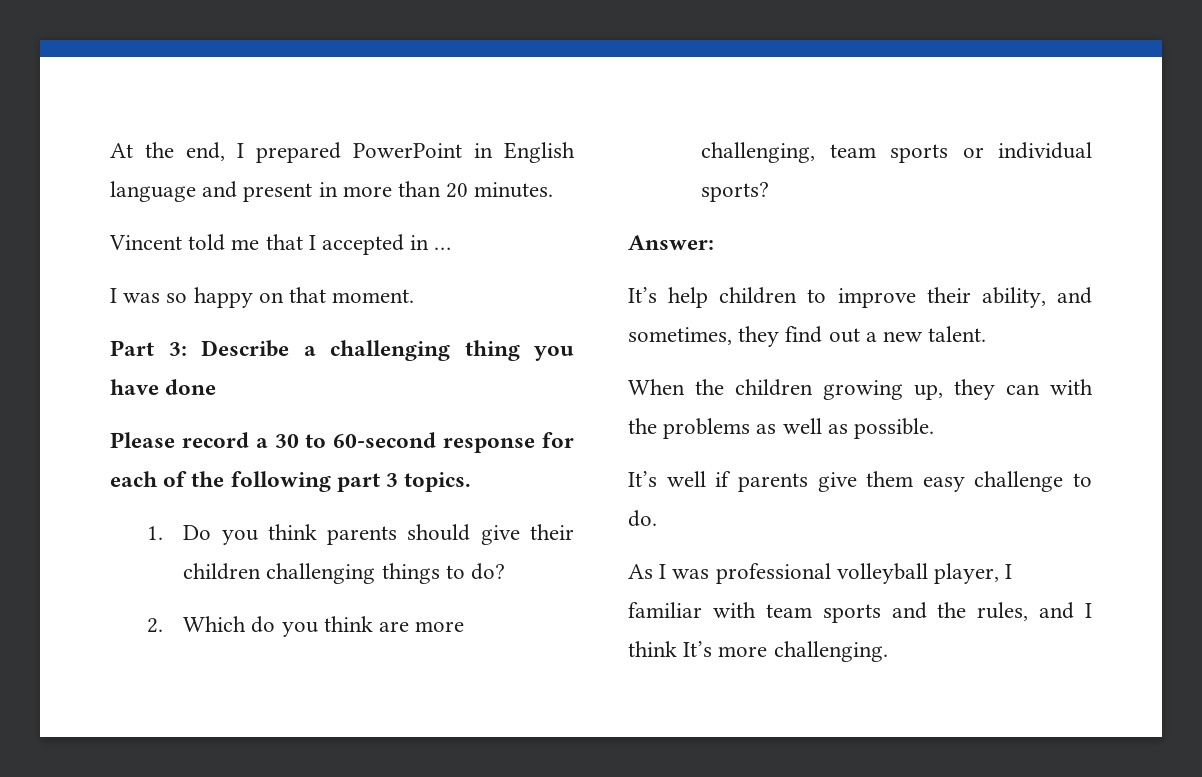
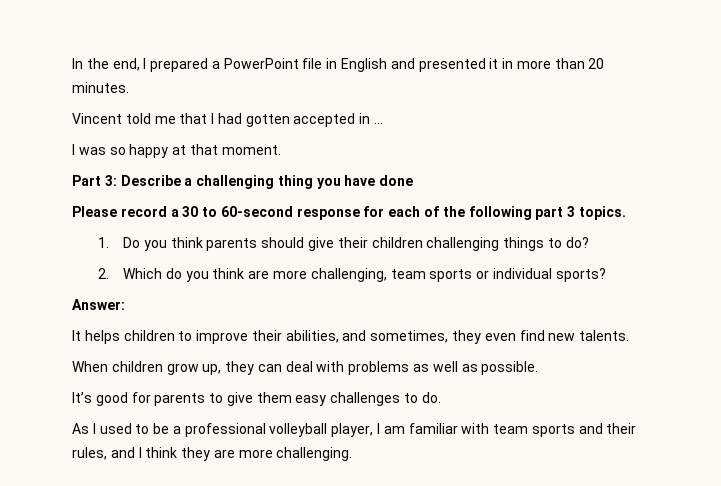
- At the end, I prepared PowerPoint in English language and present in more than 20 minutes.
+ In the end, I prepared a PowerPoint file in English and presented it in more than 20 minutes.
- Vincent told me that I accepted in …
+ Vincent told me that I had gotten accepted in …
- I was so happy on that moment.
+ I was so happy at that moment.
- It’s help children to improve their ability, and sometimes, they find out a new talent.
- When the children growing up, they can with the problems as well as possible.
+ It helps children to improve their abilities, and sometimes, they even find new talents.
+ When children grow up, they can deal with problems as well as possible.
- It’s well if parents give them easy challenge to do.
+ It’s good for parents to give them easy challenges to do.
- As I was professional volleyball player, I familiar with team sports and the rules, and I think It’s more challenging.
+ As I used to be a professional volleyball player, I am familiar with team sports and their rules, and I think they are more challenging.

